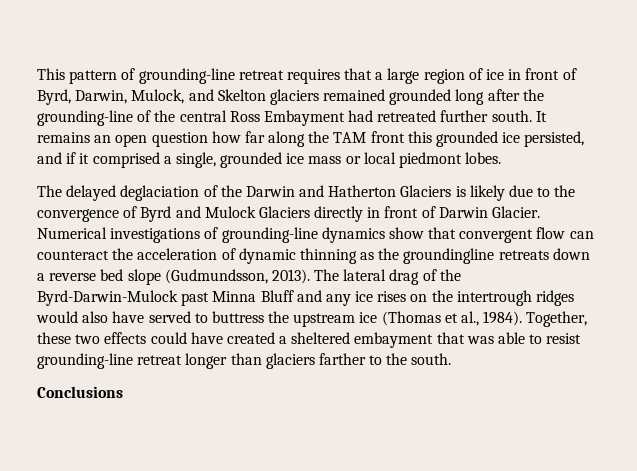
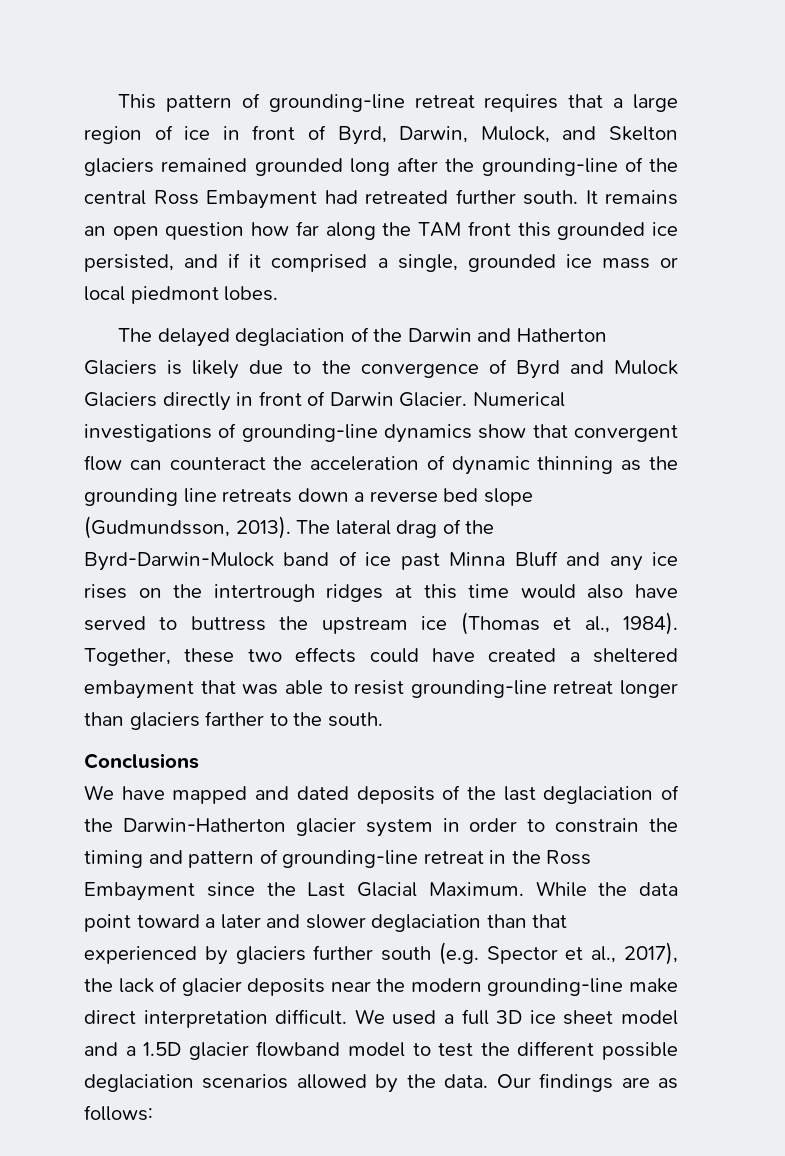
- Numerical investigations of grounding-line dynamics show that convergent flow can counteract the acceleration of dynamic thinning as the groundingline retreats down a reverse bed slope (Gudmundsson, 2013).
+ Numerical investigations of grounding-line dynamics show that convergent flow can counteract the acceleration of dynamic thinning as the grounding line retreats down a reverse bed slope (Gudmundsson, 2013).
- The lateral drag of the Byrd-Darwin-Mulock past Minna Bluff and any ice rises on the intertrough ridges would also have served to buttress the upstream ice (Thomas et al., 1984).
+ The lateral drag of the Byrd-Darwin-Mulock band of ice past Minna Bluff and any ice rises on the intertrough ridges at this time would also have served to buttress the upstream ice (Thomas et al., 1984).
+ We have mapped and dated deposits of the last deglaciation of the Darwin-Hatherton glacier system in order to constrain the timing and pattern of grounding-line retreat in the Ross Embayment since the Last Glacial Maximum. While the data point toward a later and slower deglaciation than that experienced by glaciers further south (e.g. Spector et al., 2017), the lack of glacier deposits near the modern grounding-line make direct interpretation difficult. We used a full 3D ice sheet model and a 1.5D glacier flowband model to test the different possible deglaciation scenarios allowed by the data. Our findings are as follows:

